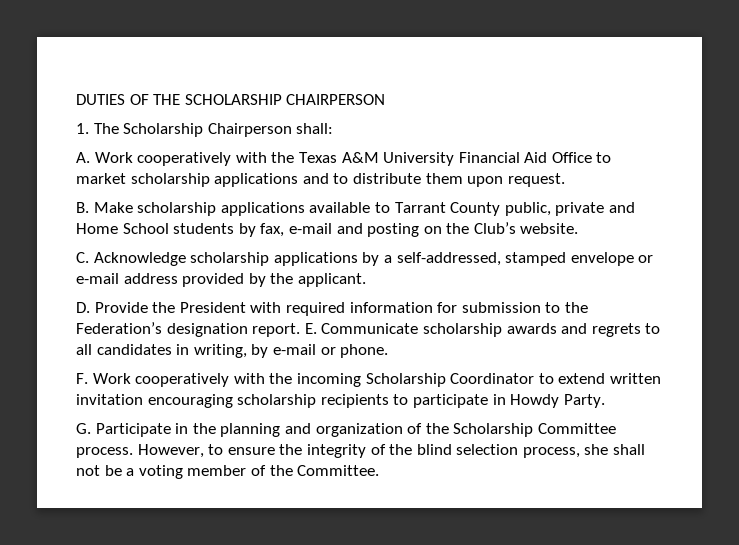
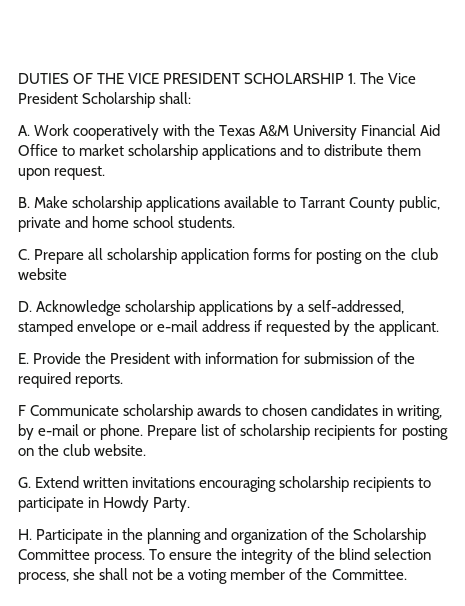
- DUTIES OF THE SCHOLARSHIP CHAIRPERSON
- 1. The Scholarship Chairperson shall:
+ DUTIES OF THE VICE PRESIDENT SCHOLARSHIP 1. The Vice President Scholarship shall:
- B. Make scholarship applications available to Tarrant County public, private and Home School students by fax, e-mail and posting on the Club’s website.
- C. Acknowledge scholarship applications by a self-addressed, stamped envelope or e-mail address provided by the applicant.
+ B. Make scholarship applications available to Tarrant County public, private and home school students.
+ C. Prepare all scholarship application forms for posting on the club website
+ D. Acknowledge scholarship applications by a self-addressed, stamped envelope or e-mail address if requested by the applicant.
- D. Provide the President with required information for submission to the Federation’s designation report. E. Communicate scholarship awards and regrets to all candidates in writing, by e-mail or phone.
- F. Work cooperatively with the incoming Scholarship Coordinator to extend written invitation encouraging scholarship recipients to participate in Howdy Party.
+ E. Provide the President with information for submission of the required reports.
+ F Communicate scholarship awards to chosen candidates in writing, by e-mail or phone. Prepare list of scholarship recipients for posting on the club website.
+ G. Extend written invitations encouraging scholarship recipients to participate in Howdy Party.
- G. Participate in the planning and organization of the Scholarship Committee process.
+ H. Participate in the planning and organization of the Scholarship Committee process.
- However, to ensure the integrity of the blind selection process, she shall not be a voting member of the Committee.
+ To ensure the integrity of the blind selection process, she shall not be a voting member of the Committee.

